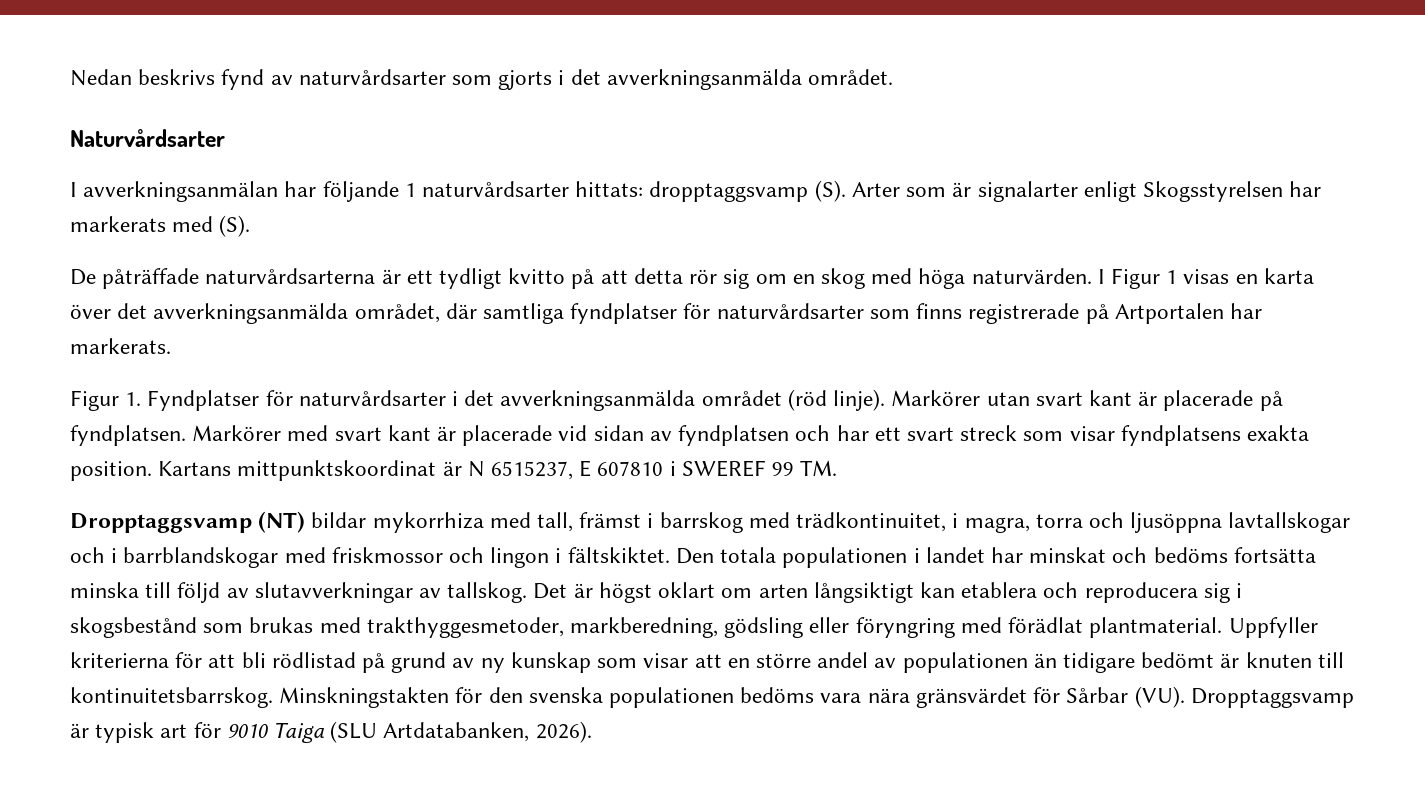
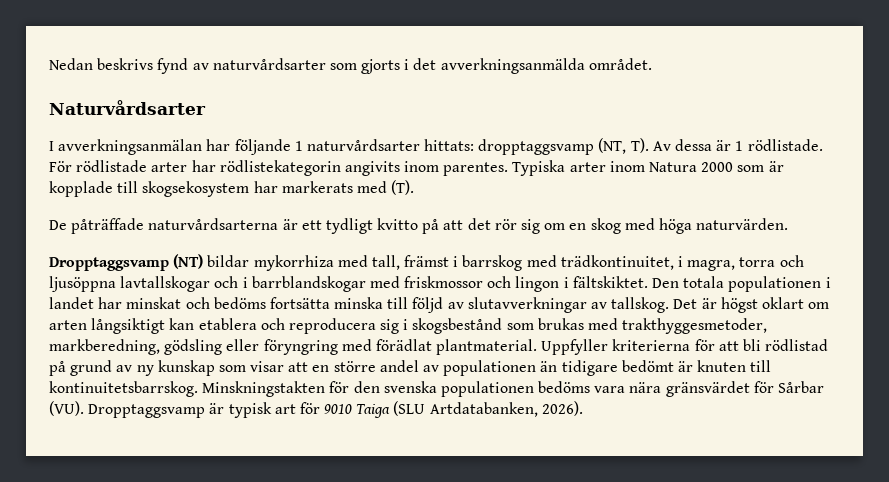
- I avverkningsanmälan har följande 1 naturvårdsarter hittats: dropptaggsvamp (S). Arter som är signalarter enligt Skogsstyrelsen har markerats med (S).
+ I avverkningsanmälan har följande 1 naturvårdsarter hittats: dropptaggsvamp (NT, T). Av dessa är 1 rödlistade. För rödlistade arter har rödlistekategorin angivits inom parentes. Typiska arter inom Natura 2000 som är kopplade till skogsekosystem har markerats med (T).
- De påträffade naturvårdsarterna är ett tydligt kvitto på att detta rör sig om en skog med höga naturvärden. I Figur 1 visas en karta över det avverkningsanmälda området, där samtliga fyndplatser för naturvårdsarter som finns registrerade på Artportalen har markerats.
- Figur 1. Fyndplatser för naturvårdsarter i det avverkningsanmälda området (röd linje). Markörer utan svart kant är placerade på fyndplatsen. Markörer med svart kant är placerade vid sidan av fyndplatsen och har ett svart streck som visar fyndplatsens exakta position. Kartans mittpunktskoordinat är N 6515237, E 607810 i SWEREF 99 TM.
+ De påträffade naturvårdsarterna är ett tydligt kvitto på att det rör sig om en skog med höga naturvärden.

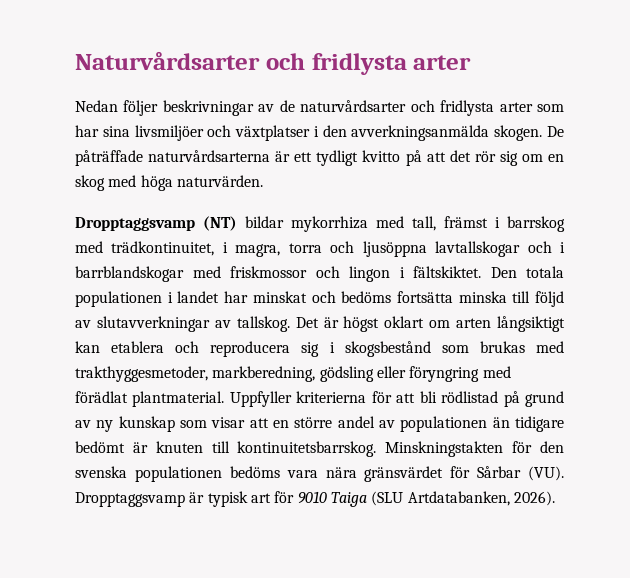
- Nedan beskrivs fynd av naturvårdsarter som gjorts i det avverkningsanmälda området.
- Naturvårdsarter
- I avverkningsanmälan har följande 1 naturvårdsarter hittats: dropptaggsvamp (NT, T). Av dessa är 1 rödlistade. För rödlistade arter har rödlistekategorin angivits inom parentes. Typiska arter inom Natura 2000 som är kopplade till skogsekosystem har markerats med (T).
- De påträffade naturvårdsarterna är ett tydligt kvitto på att det rör sig om en skog med höga naturvärden.
+ Naturvårdsarter och fridlysta arter
+ Nedan följer beskrivningar av de naturvårdsarter och fridlysta arter som har sina livsmiljöer och växtplatser i den avverkningsanmälda skogen. De påträffade naturvårdsarterna är ett tydligt kvitto på att det rör sig om en skog med höga naturvärden.

